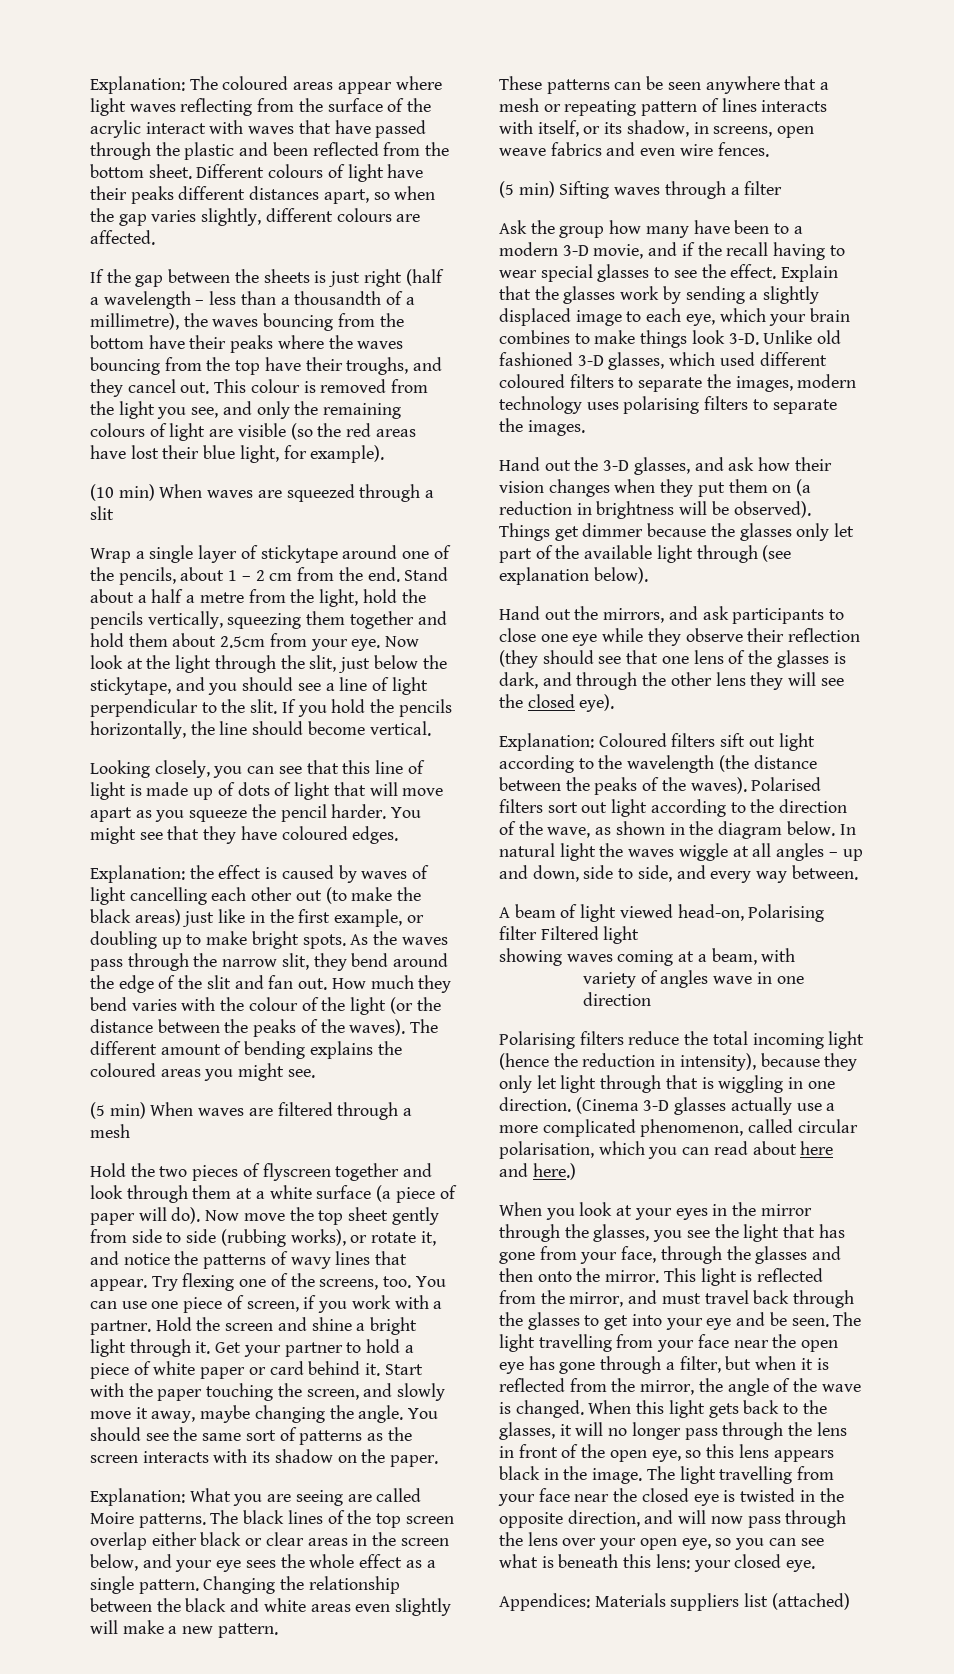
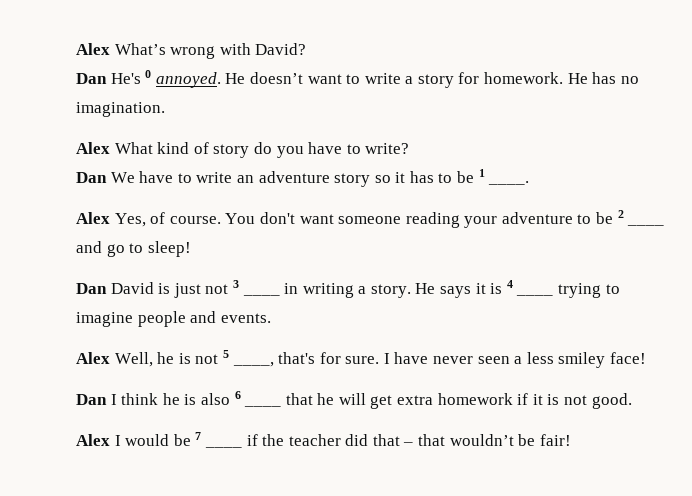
- Explanation: The coloured areas appear where light waves reflecting from the surface of the acrylic interact with waves that have passed through the plastic and been reflected from the bottom sheet. Different colours of light have their peaks different distances apart, so when the gap varies slightly, different colours are affected.
- If the gap between the sheets is just right (half a wavelength – less than a thousandth of a millimetre), the waves bouncing from the bottom have their peaks where the waves bouncing from the top have their troughs, and they cancel out. This colour is removed from the light you see, and only the remaining colours of light are visible (so the red areas have lost their blue light, for example).
- (10 min) When waves are squeezed through a slit
- Wrap a single layer of stickytape around one of the pencils, about 1 – 2 cm from the end. Stand about a half a metre from the light, hold the pencils vertically, squeezing them together and hold them about 2.5cm from your eye. Now look at the light through the slit, just below the stickytape, and you should see a line of light perpendicular to the slit. If you hold the pencils horizontally, the line should become vertical.
- Looking closely, you can see that this line of light is made up of dots of light that will move apart as you squeeze the pencil harder. You might see that they have coloured edges.
- Explanation: the effect is caused by waves of light cancelling each other out (to make the black areas) just like in the first example, or doubling up to make bright spots. As the waves pass through the narrow slit, they bend around the edge of the slit and fan out. How much they bend varies with the colour of the light (or the distance between the peaks of the waves). The different amount of bending explains the coloured areas you might see.
- (5 min) When waves are filtered through a mesh
- Hold the two pieces of flyscreen together and look through them at a white surface (a piece of paper will do). Now move the top sheet gently from side to side (rubbing works), or rotate it, and notice the patterns of wavy lines that appear. Try flexing one of the screens, too. You can use one piece of screen, if you work with a partner. Hold the screen and shine a bright light through it. Get your partner to hold a piece of white paper or card behind it. Start with the paper touching the screen, and slowly move it away, maybe changing the angle. You should see the same sort of patterns as the screen interacts with its shadow on the paper.
- Explanation: What you are seeing are called Moire patterns. The black lines of the top screen overlap either black or clear areas in the screen below, and your eye sees the whole effect as a single pattern. Changing the relationship between the black and white areas even slightly will make a new pattern.
- These patterns can be seen anywhere that a mesh or repeating pattern of lines interacts with itself, or its shadow, in screens, open weave fabrics and even wire fences.
- (5 min) Sifting waves through a filter
- Ask the group how many have been to a modern 3-D movie, and if the recall having to wear special glasses to see the effect. Explain that the glasses work by sending a slightly displaced image to each eye, which your brain combines to make things look 3-D. Unlike old fashioned 3-D glasses, which used different coloured filters to separate the images, modern technology uses polarising filters to separate the images.
- Hand out the 3-D glasses, and ask how their vision changes when they put them on (a reduction in brightness will be observed). Things get dimmer because the glasses only let part of the available light through (see explanation below).
- Hand out the mirrors, and ask participants to close one eye while they observe their reflection (they should see that one lens of the glasses is dark, and through the other lens they will see the closed eye).
- Explanation: Coloured filters sift out light according to the wavelength (the distance between the peaks of the waves). Polarised filters sort out light according to the direction of the wave, as shown in the diagram below. In natural light the waves wiggle at all angles – up and down, side to side, and every way between.
- A beam of light viewed head-on, Polarising filter Filtered light
- showing waves coming at a beam, with
- variety of angles wave in one direction
- Polarising filters reduce the total incoming light (hence the reduction in intensity), because they only let light through that is wiggling in one direction. (Cinema 3-D glasses actually use a more complicated phenomenon, called circular polarisation, which you can read about here and here.)
- When you look at your eyes in the mirror through the glasses, you see the light that has gone from your face, through the glasses and then onto the mirror. This light is reflected from the mirror, and must travel back through the glasses to get into your eye and be seen. The light travelling from your face near the open eye has gone through a filter, but when it is reflected from the mirror, the angle of the wave is changed. When this light gets back to the glasses, it will no longer pass through the lens in front of the open eye, so this lens appears black in the image. The light travelling from your face near the closed eye is twisted in the opposite direction, and will now pass through the lens over your open eye, so you can see what is beneath this lens: your closed eye.
- Appendices: Materials suppliers list (attached)
+ Alex What’s wrong with David?
+ Dan He's 0 annoyed. He doesn’t want to write a story for homework. He has no imagination.
+ Alex What kind of story do you have to write?
+ Dan We have to write an adventure story so it has to be 1 ____.
+ Alex Yes, of course. You don't want someone reading your adventure to be 2 ____ and go to sleep!
+ Dan David is just not 3 ____ in writing a story. He says it is 4 ____ trying to imagine people and events.
+ Alex Well, he is not 5 ____, that's for sure. I have never seen a less smiley face!
+ Dan I think he is also 6 ____ that he will get extra homework if it is not good.
+ Alex I would be 7 ____ if the teacher did that – that wouldn’t be fair!

